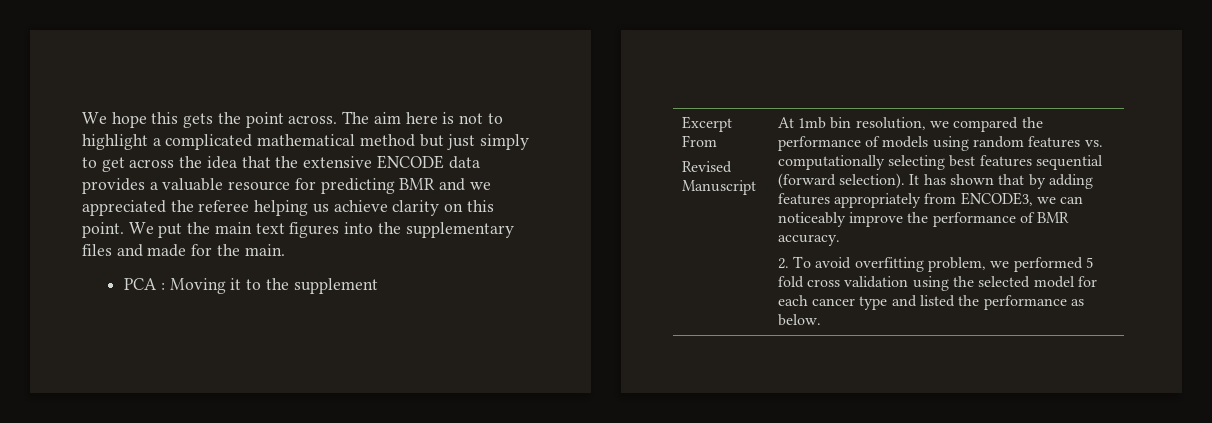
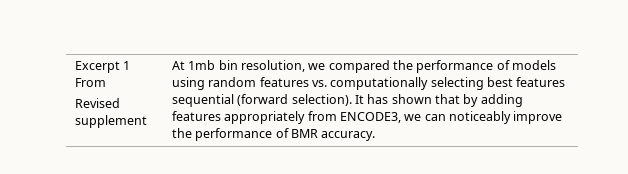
- We hope this gets the point across. The aim here is not to highlight a complicated mathematical method but just simply to get across the idea that the extensive ENCODE data provides a valuable resource for predicting BMR and we appreciated the referee helping us achieve clarity on this point. We put the main text figures into the supplementary files and made for the main.
- PCA : Moving it to the supplement
- Excerpt From
+ Excerpt 1 From
- Revised Manuscript
+ Revised supplement
- 2. To avoid overfitting problem, we performed 5 fold cross validation using the selected model for each cancer type and listed the performance as below.

